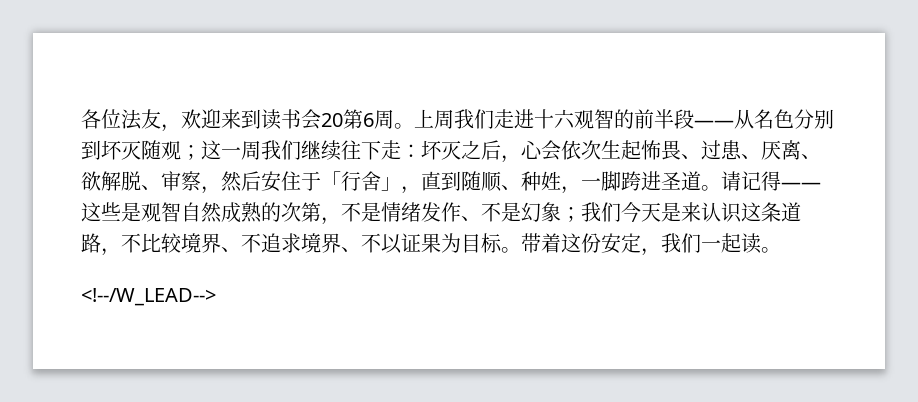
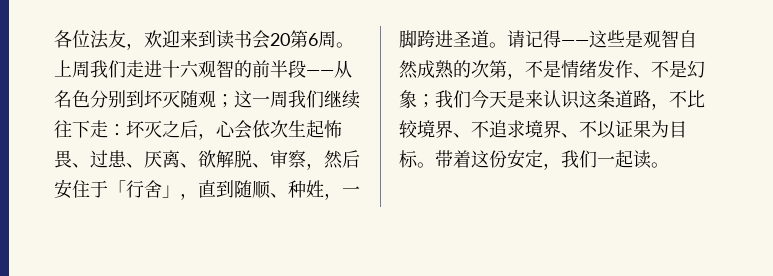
- <!--/W_LEAD-->

